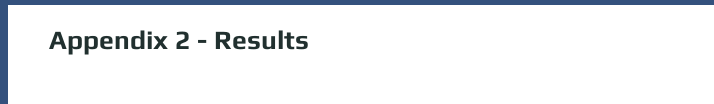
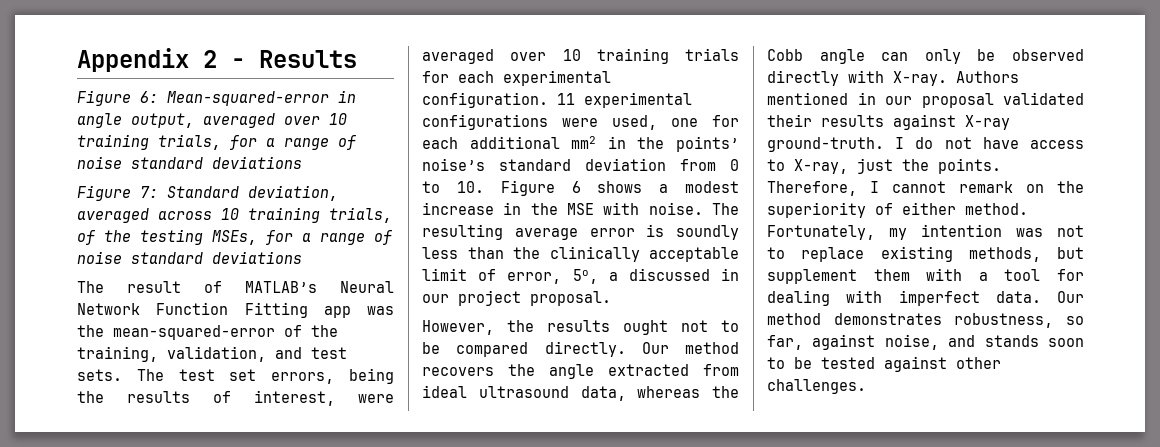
+ Figure 6: Mean-squared-error in angle output, averaged over 10 training trials, for a range of noise standard deviations
+ Figure 7: Standard deviation, averaged across 10 training trials, of the testing MSEs, for a range of noise standard deviations
+ The result of MATLAB’s Neural Network Function Fitting app was the mean-squared-error of the training, validation, and test sets. The test set errors, being the results of interest, were averaged over 10 training trials for each experimental configuration. 11 experimental configurations were used, one for each additional mm2 in the points’ noise’s standard deviation from 0 to 10. Figure 6 shows a modest increase in the MSE with noise. The resulting average error is soundly less than the clinically acceptable limit of error, 5o, a discussed in our project proposal.
+ However, the results ought not to be compared directly. Our method recovers the angle extracted from ideal ultrasound data, whereas the Cobb angle can only be observed directly with X-ray. Authors mentioned in our proposal validated their results against X-ray ground-truth. I do not have access to X-ray, just the points. Therefore, I cannot remark on the superiority of either method. Fortunately, my intention was not to replace existing methods, but supplement them with a tool for dealing with imperfect data. Our method demonstrates robustness, so far, against noise, and stands soon to be tested against other challenges.

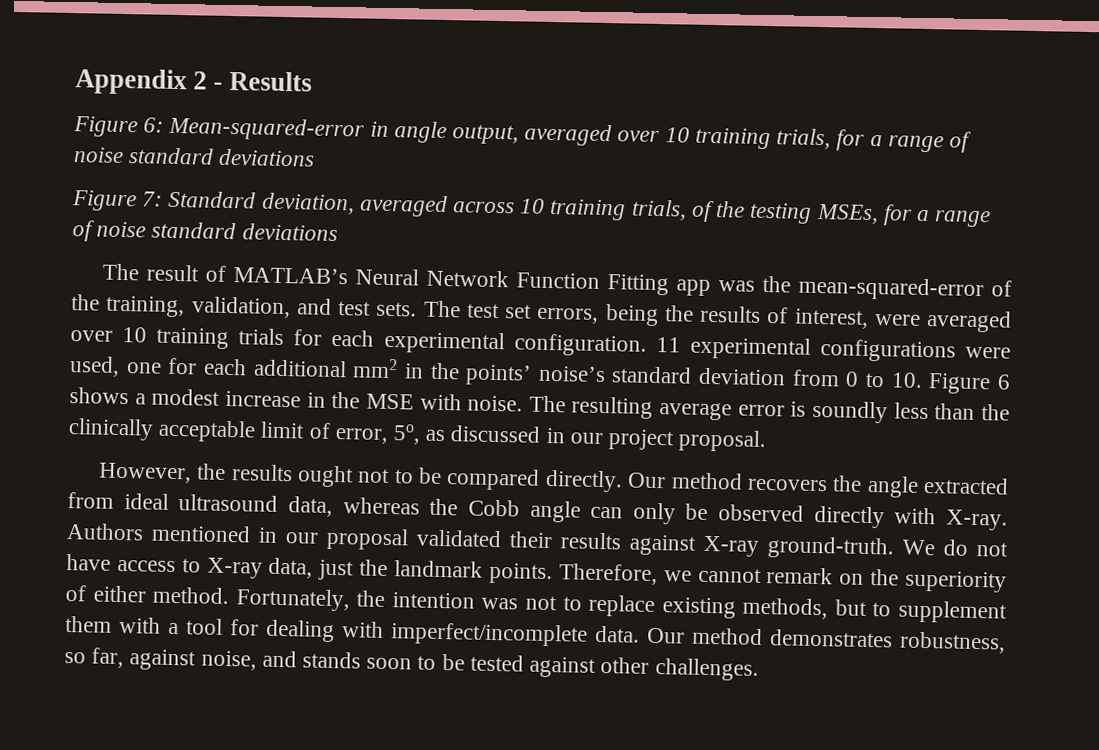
- The resulting average error is soundly less than the clinically acceptable limit of error, 5o, a discussed in our project proposal.
+ The resulting average error is soundly less than the clinically acceptable limit of error, 5o, as discussed in our project proposal.
- I do not have access to X-ray, just the points.
+ We do not have access to X-ray data, just the landmark points.
- Therefore, I cannot remark on the superiority of either method.
+ Therefore, we cannot remark on the superiority of either method.
- Fortunately, my intention was not to replace existing methods, but supplement them with a tool for dealing with imperfect data.
+ Fortunately, the intention was not to replace existing methods, but to supplement them with a tool for dealing with imperfect/incomplete data.

